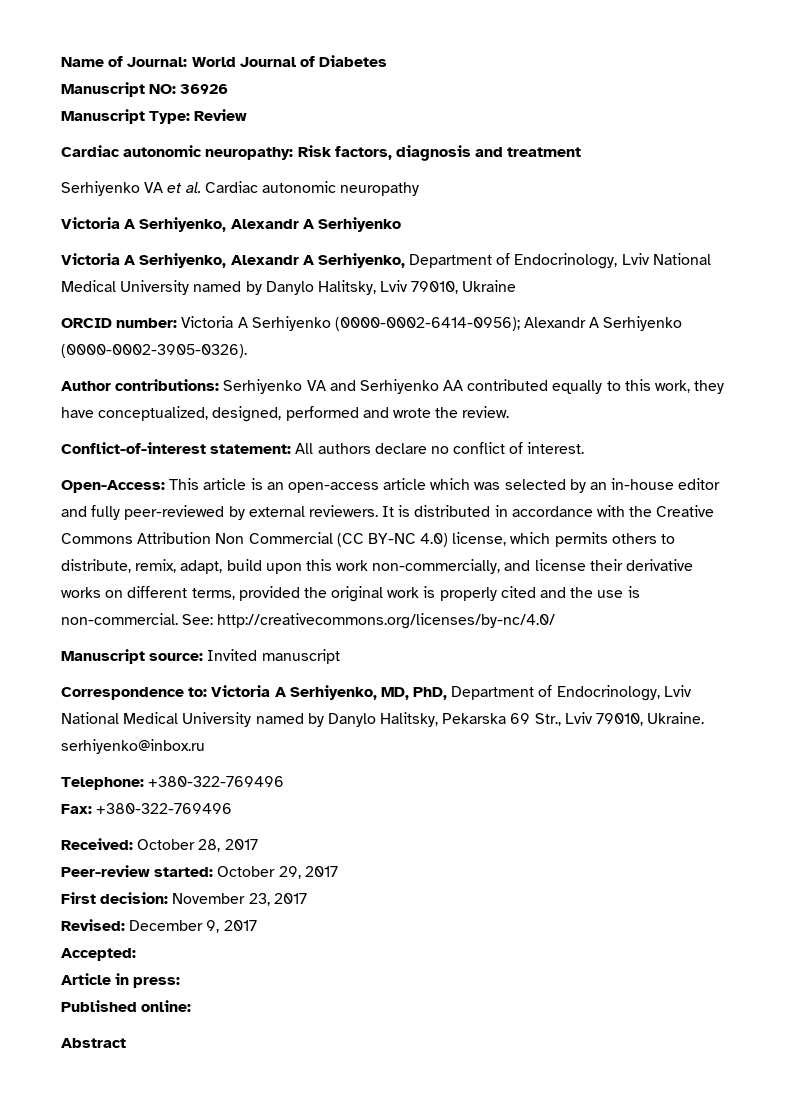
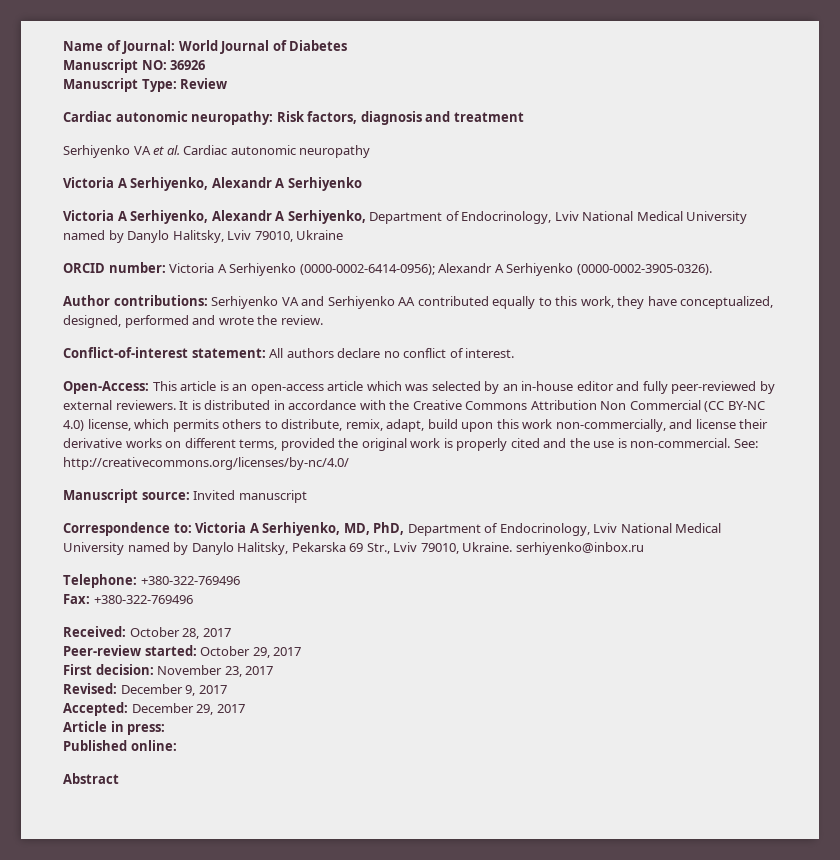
- Accepted:
+ Accepted: December 29, 2017

